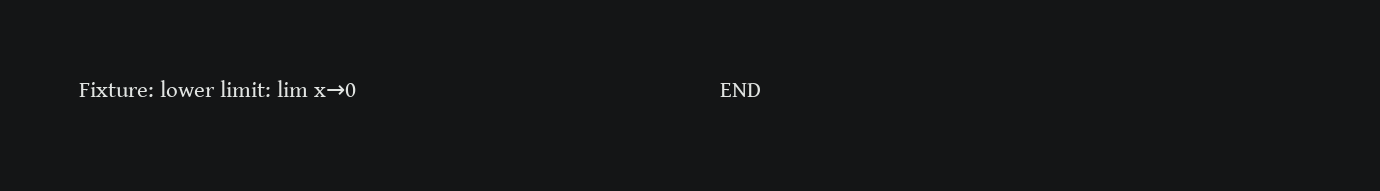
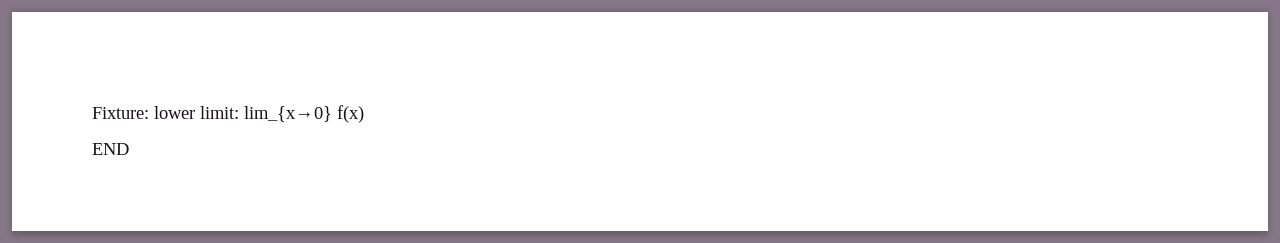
- Fixture: lower limit: lim x→0
+ Fixture: lower limit: lim_{x→0} f(x)

